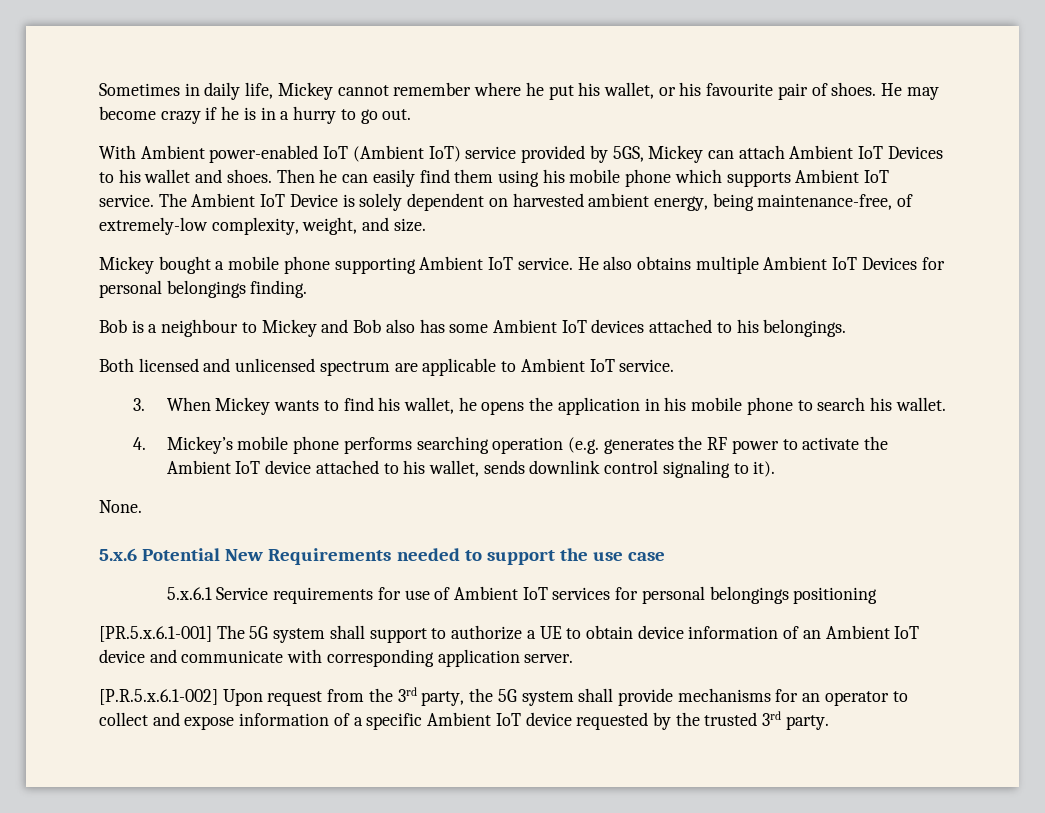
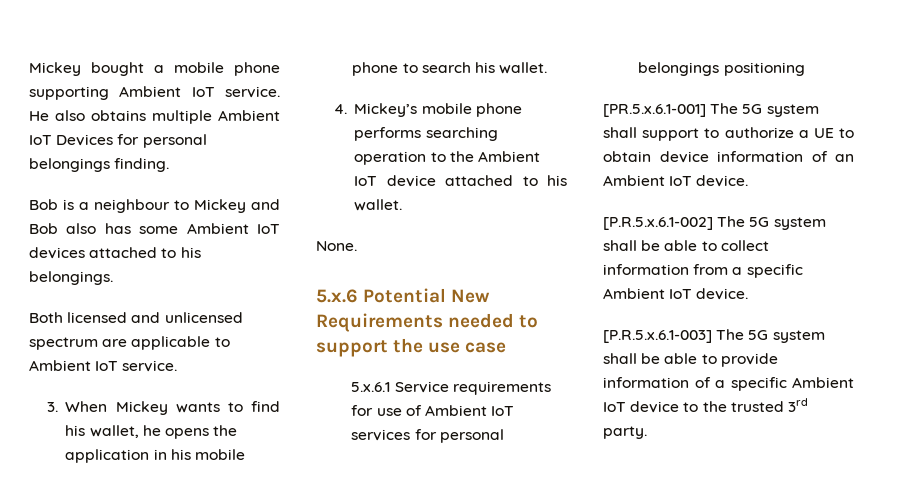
- Sometimes in daily life, Mickey cannot remember where he put his wallet, or his favourite pair of shoes. He may become crazy if he is in a hurry to go out.
- With Ambient power-enabled IoT (Ambient IoT) service provided by 5GS, Mickey can attach Ambient IoT Devices to his wallet and shoes. Then he can easily find them using his mobile phone which supports Ambient IoT service. The Ambient IoT Device is solely dependent on harvested ambient energy, being maintenance-free, of extremely-low complexity, weight, and size.
- 4. Mickey’s mobile phone performs searching operation (e.g. generates the RF power to activate the Ambient IoT device attached to his wallet, sends downlink control signaling to it).
+ 4. Mickey’s mobile phone performs searching operation to the Ambient IoT device attached to his wallet.
- [PR.5.x.6.1-001] The 5G system shall support to authorize a UE to obtain device information of an Ambient IoT device and communicate with corresponding application server.
- [P.R.5.x.6.1-002] Upon request from the 3rd party, the 5G system shall provide mechanisms for an operator to collect and expose information of a specific Ambient IoT device requested by the trusted 3rd party.
+ [PR.5.x.6.1-001] The 5G system shall support to authorize a UE to obtain device information of an Ambient IoT device.
+ [P.R.5.x.6.1-002] The 5G system shall be able to collect information from a specific Ambient IoT device.
+ [P.R.5.x.6.1-003] The 5G system shall be able to provide information of a specific Ambient IoT device to the trusted 3rd party.

